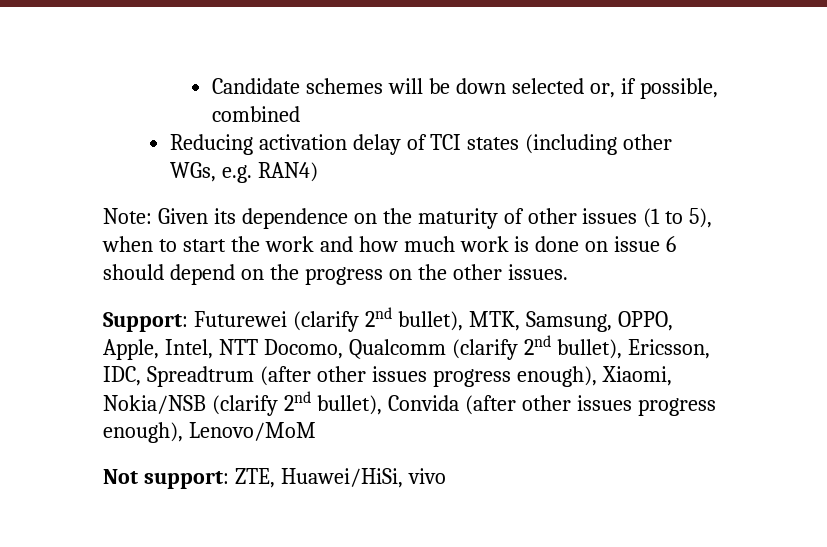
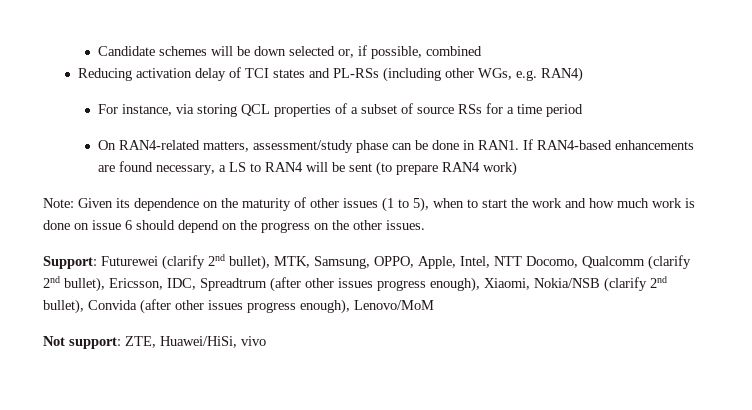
- Reducing activation delay of TCI states (including other WGs, e.g. RAN4)
+ Reducing activation delay of TCI states and PL-RSs (including other WGs, e.g. RAN4)
+ For instance, via storing QCL properties of a subset of source RSs for a time period
+ On RAN4-related matters, assessment/study phase can be done in RAN1. If RAN4-based enhancements are found necessary, a LS to RAN4 will be sent (to prepare RAN4 work)

